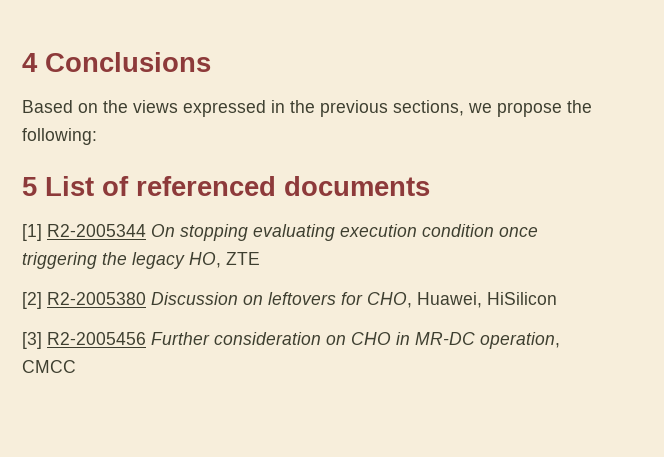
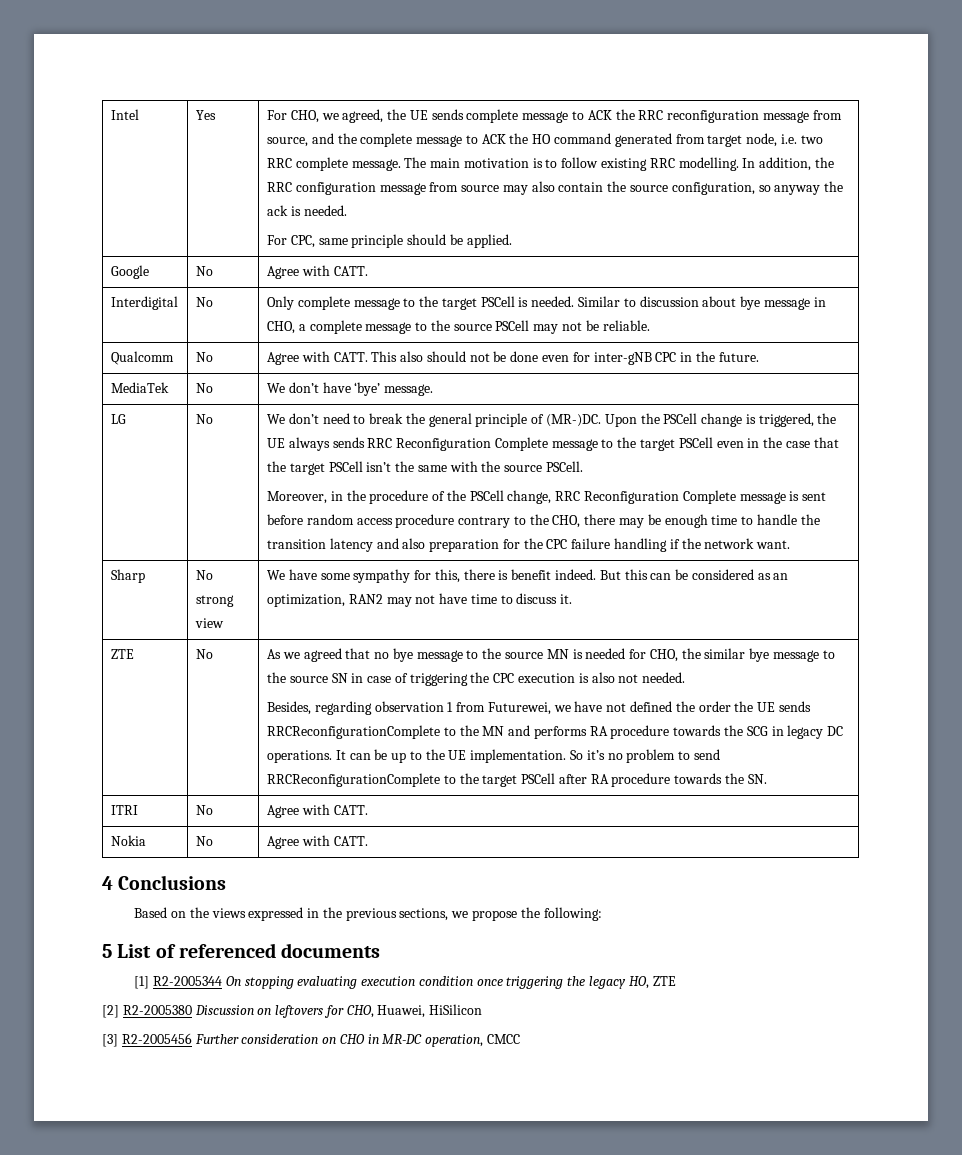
+ Intel | Yes | For CHO, we agreed, the UE sends complete message to ACK the RRC reconfiguration message from source, and the complete message to ACK the HO command generated from target node, i.e. two RRC complete message. The main motivation is to follow existing RRC modelling. In addition, the RRC configuration message from source may also contain the source configuration, so anyway the ack is needed.
+ For CPC, same principle should be applied.
+ Google | No | Agree with CATT.
+ Interdigital | No | Only complete message to the target PSCell is needed. Similar to discussion about bye message in CHO, a complete message to the source PSCell may not be reliable.
+ Qualcomm | No | Agree with CATT. This also should not be done even for inter-gNB CPC in the future.
+ MediaTek | No | We don’t have ‘bye’ message.
+ LG | No | We don’t need to break the general principle of (MR-)DC. Upon the PSCell change is triggered, the UE always sends RRC Reconfiguration Complete message to the target PSCell even in the case that the target PSCell isn’t the same with the source PSCell.
+ Moreover, in the procedure of the PSCell change, RRC Reconfiguration Complete message is sent before random access procedure contrary to the CHO, there may be enough time to handle the transition latency and also preparation for the CPC failure handling if the network want.
+ Sharp | No strong view | We have some sympathy for this, there is benefit indeed. But this can be considered as an optimization, RAN2 may not have time to discuss it.
+ ZTE | No | As we agreed that no bye message to the source MN is needed for CHO, the similar bye message to the source SN in case of triggering the CPC execution is also not needed.
+ Besides, regarding observation 1 from Futurewei, we have not defined the order the UE sends RRCReconfigurationComplete to the MN and performs RA procedure towards the SCG in legacy DC operations. It can be up to the UE implementation. So it’s no problem to send RRCReconfigurationComplete to the target PSCell after RA procedure towards the SN.
+ ITRI | No | Agree with CATT.
+ Nokia | No | Agree with CATT.

